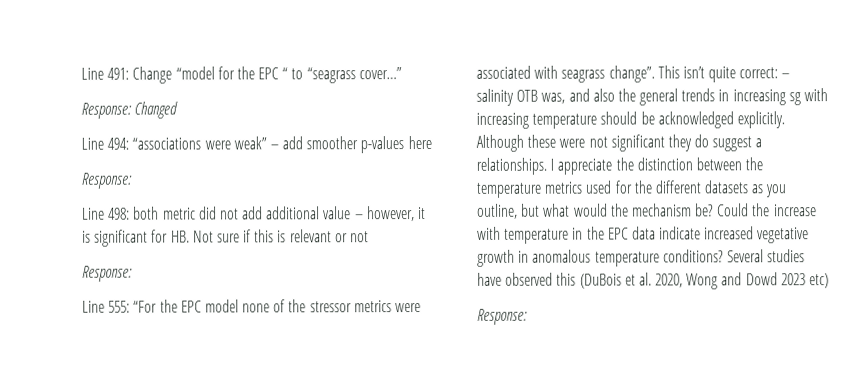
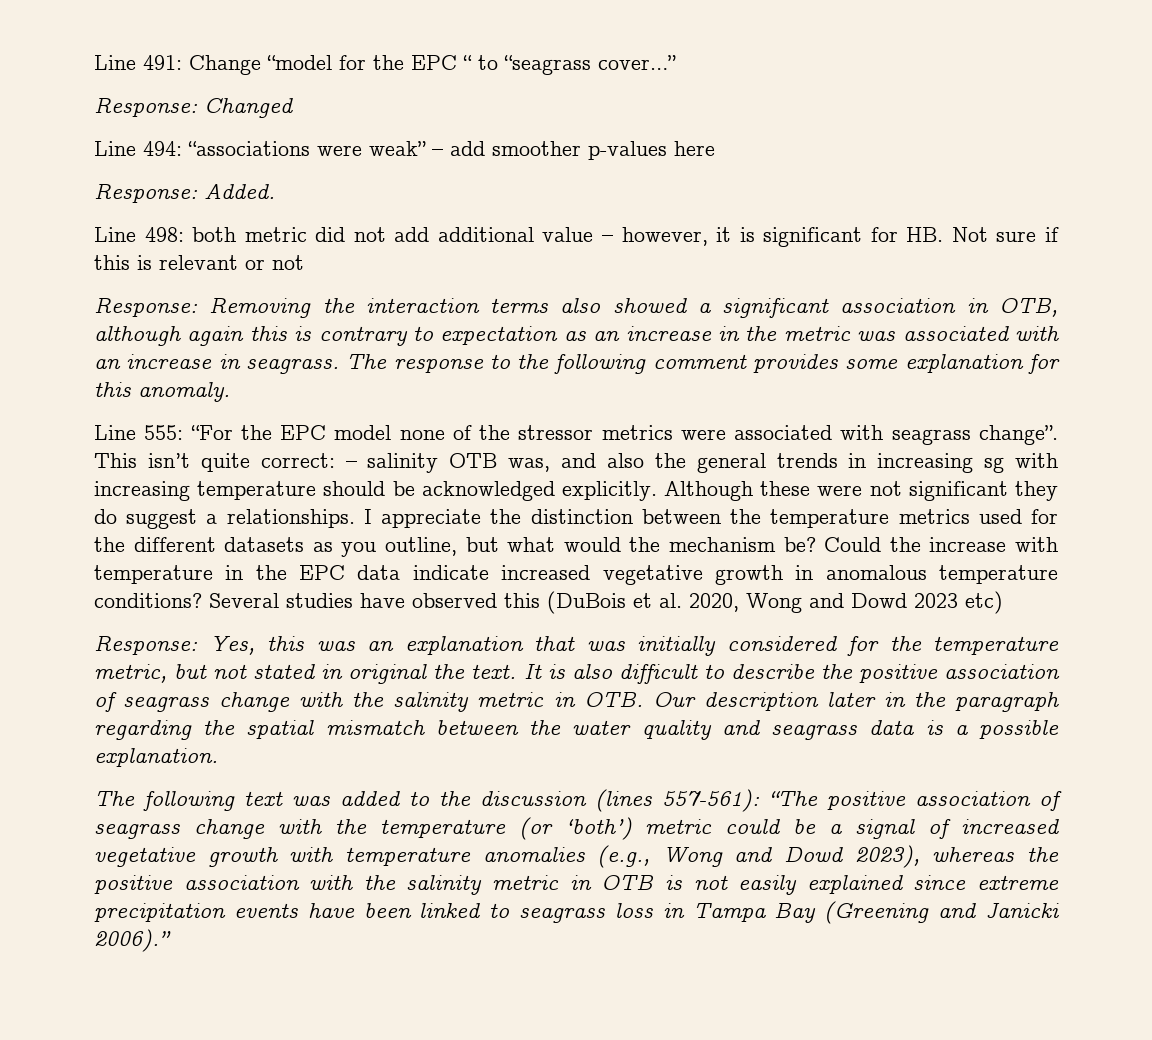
  Line 494: “associations were weak” – add smoother p-values here
- Response:
+ Response: Added.
  Line 498: both metric did not add additional value – however, it is significant for HB. Not sure if this is relevant or not
- Response:
+ Response: Removing the interaction terms also showed a significant association in OTB, although again this is contrary to expectation as an increase in the metric was associated with an increase in seagrass. The response to the following comment provides some explanation for this anomaly.
  Several studies have observed this (DuBois et al. 2020, Wong and Dowd 2023 etc)
- Response:
+ Response: Yes, this was an explanation that was initially considered for the temperature metric, but not stated in original the text. It is also difficult to describe the positive association of seagrass change with the salinity metric in OTB. Our description later in the paragraph regarding the spatial mismatch between the water quality and seagrass data is a possible explanation.
+ The following text was added to the discussion (lines 557-561): “The positive association of seagrass change with the temperature (or ‘both’) metric could be a signal of increased vegetative growth with temperature anomalies (e.g., Wong and Dowd 2023), whereas the positive association with the salinity metric in OTB is not easily explained since extreme precipitation events have been linked to seagrass loss in Tampa Bay (Greening and Janicki 2006).”

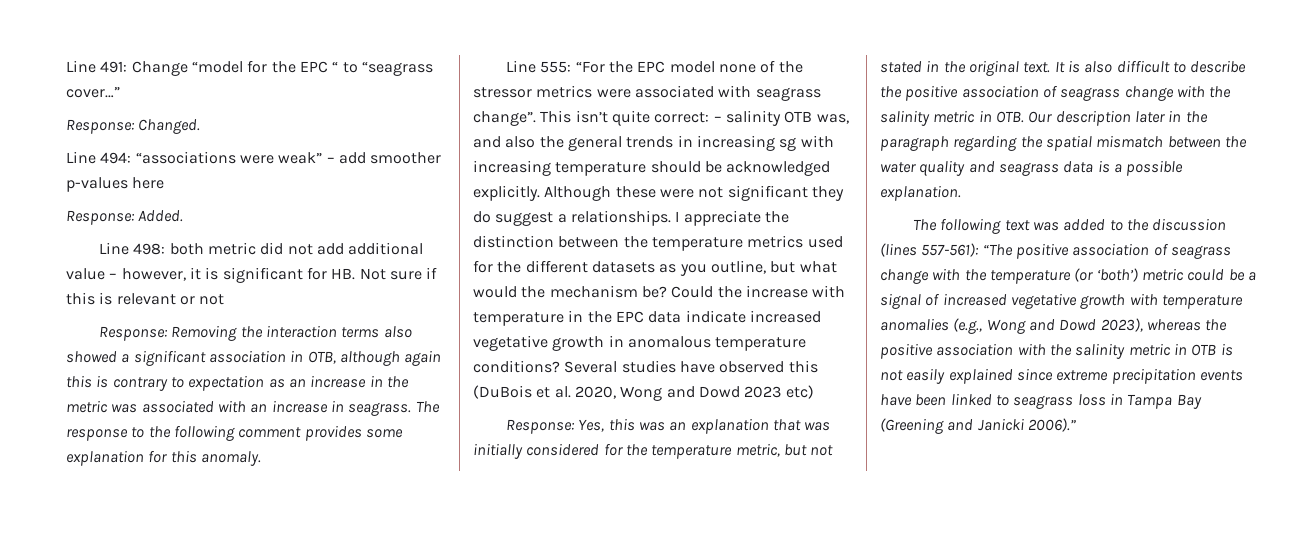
- Response: Changed
+ Response: Changed.
- Response: Yes, this was an explanation that was initially considered for the temperature metric, but not stated in original the text.
+ Response: Yes, this was an explanation that was initially considered for the temperature metric, but not stated in the original text.

